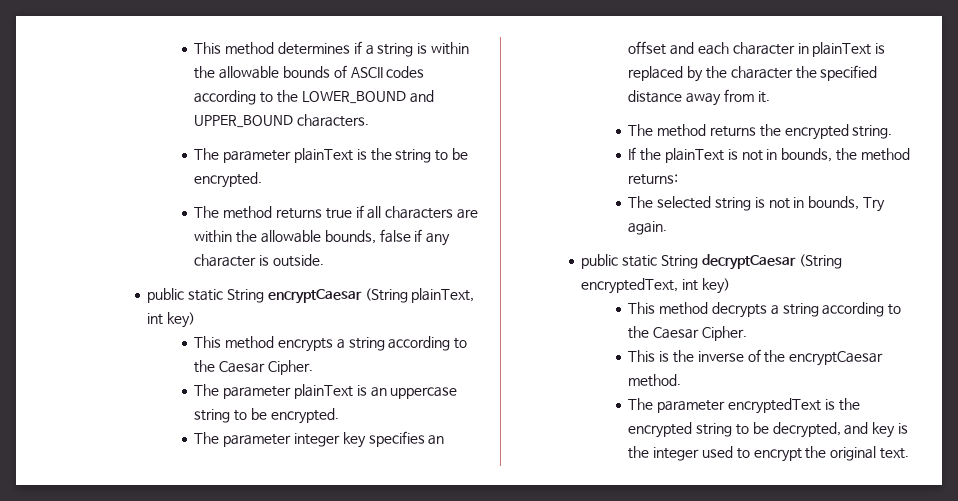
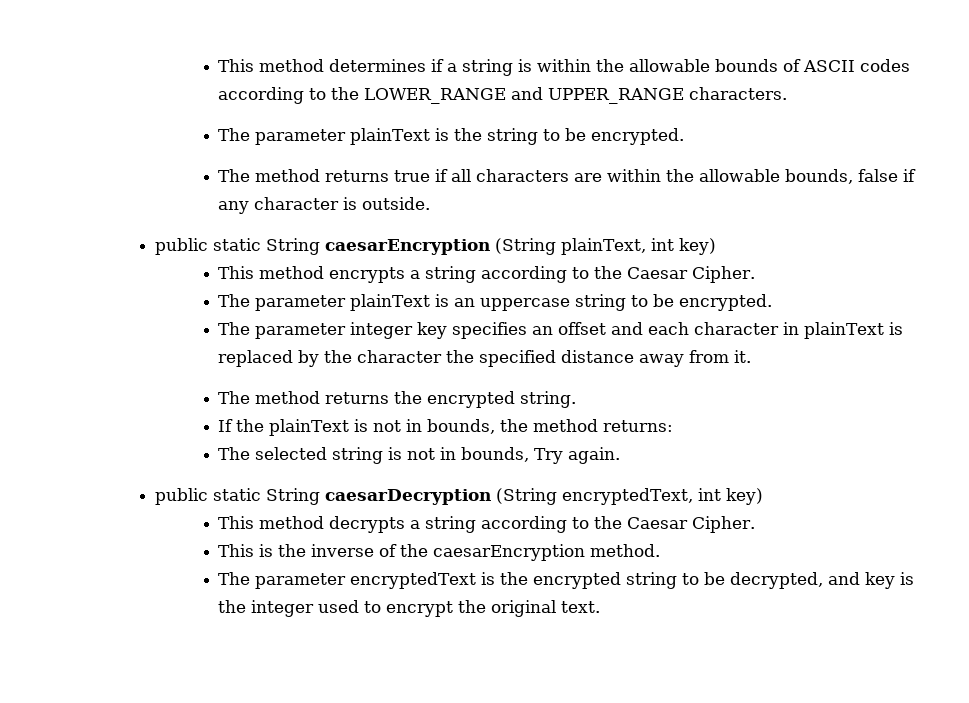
- This method determines if a string is within the allowable bounds of ASCII codes according to the LOWER_BOUND and UPPER_BOUND characters.
+ This method determines if a string is within the allowable bounds of ASCII codes according to the LOWER_RANGE and UPPER_RANGE characters.
- public static String encryptCaesar (String plainText, int key)
+ public static String caesarEncryption (String plainText, int key)
- public static String decryptCaesar (String encryptedText, int key)
+ public static String caesarDecryption (String encryptedText, int key)
- This is the inverse of the encryptCaesar method.
+ This is the inverse of the caesarEncryption method.

